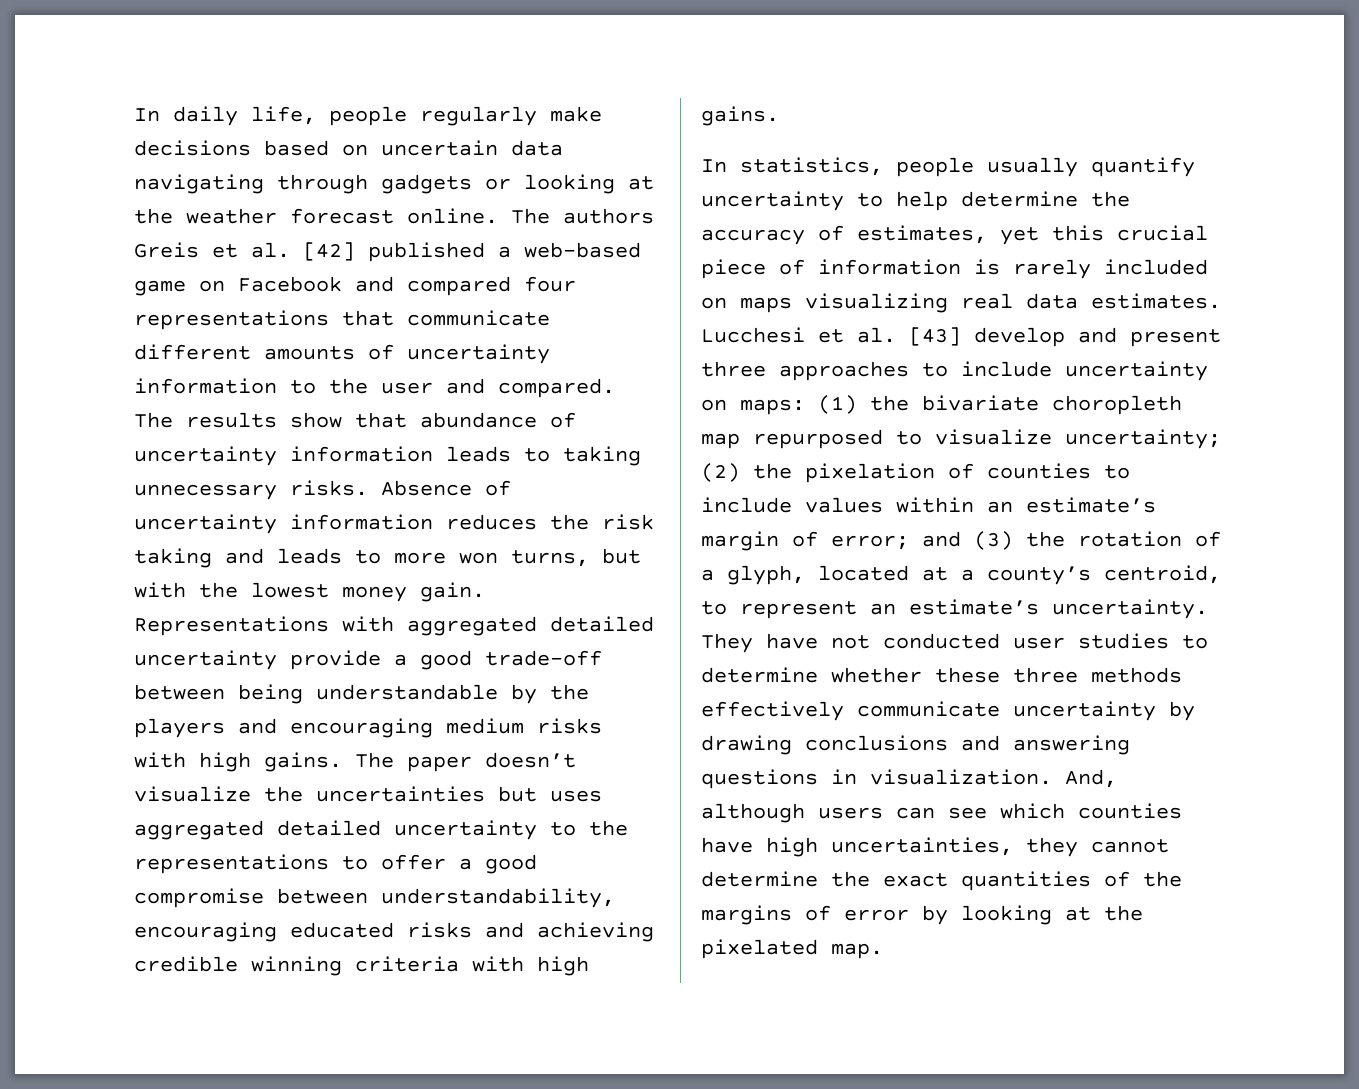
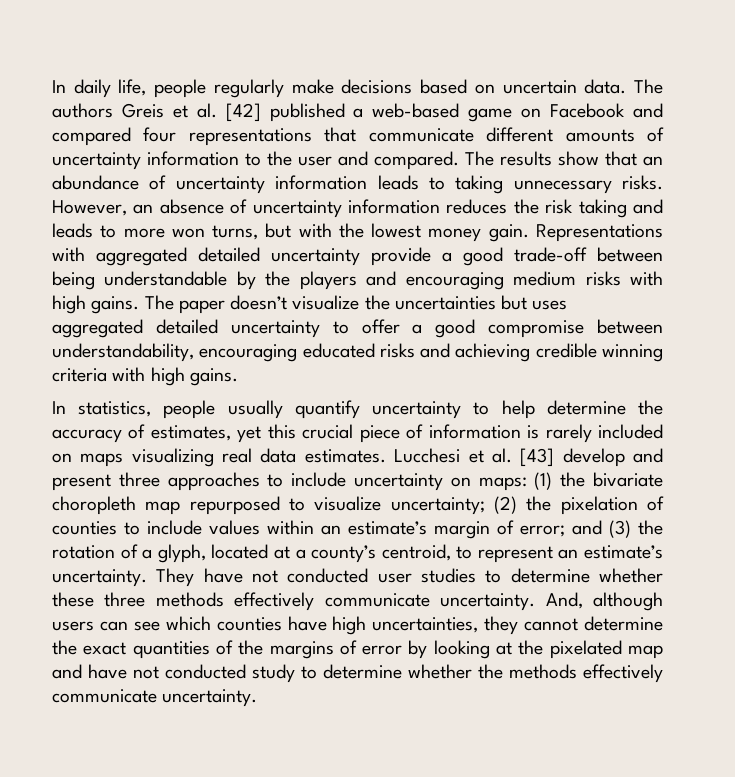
- In daily life, people regularly make decisions based on uncertain data navigating through gadgets or looking at the weather forecast online.
+ In daily life, people regularly make decisions based on uncertain data.
- The results show that abundance of uncertainty information leads to taking unnecessary risks.
+ The results show that an abundance of uncertainty information leads to taking unnecessary risks.
- Absence of uncertainty information reduces the risk taking and leads to more won turns, but with the lowest money gain.
+ However, an absence of uncertainty information reduces the risk taking and leads to more won turns, but with the lowest money gain.
- The paper doesn’t visualize the uncertainties but uses aggregated detailed uncertainty to the representations to offer a good compromise between understandability, encouraging educated risks and achieving credible winning criteria with high gains.
+ The paper doesn’t visualize the uncertainties but uses aggregated detailed uncertainty to offer a good compromise between understandability, encouraging educated risks and achieving credible winning criteria with high gains.
- They have not conducted user studies to determine whether these three methods effectively communicate uncertainty by drawing conclusions and answering questions in visualization.
+ They have not conducted user studies to determine whether these three methods effectively communicate uncertainty.
- And, although users can see which counties have high uncertainties, they cannot determine the exact quantities of the margins of error by looking at the pixelated map.
+ And, although users can see which counties have high uncertainties, they cannot determine the exact quantities of the margins of error by looking at the pixelated map and have not conducted study to determine whether the methods effectively communicate uncertainty.

